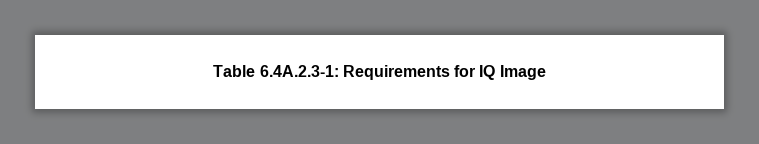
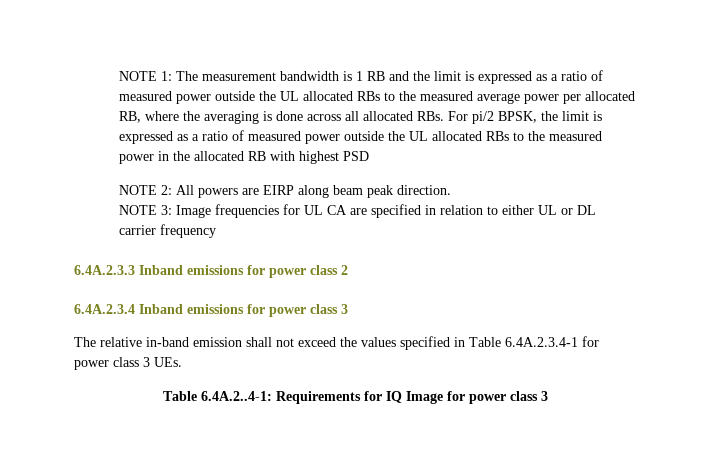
- Table 6.4A.2.3-1: Requirements for IQ Image
+ NOTE 1: The measurement bandwidth is 1 RB and the limit is expressed as a ratio of measured power outside the UL allocated RBs to the measured average power per allocated RB, where the averaging is done across all allocated RBs. For pi/2 BPSK, the limit is expressed as a ratio of measured power outside the UL allocated RBs to the measured power in the allocated RB with highest PSD
+ NOTE 2: All powers are EIRP along beam peak direction.
+ NOTE 3: Image frequencies for UL CA are specified in relation to either UL or DL carrier frequency
+ 6.4A.2.3.3 Inband emissions for power class 2
+ 6.4A.2.3.4 Inband emissions for power class 3
+ The relative in-band emission shall not exceed the values specified in Table 6.4A.2.3.4-1 for power class 3 UEs.
+ Table 6.4A.2..4-1: Requirements for IQ Image for power class 3

